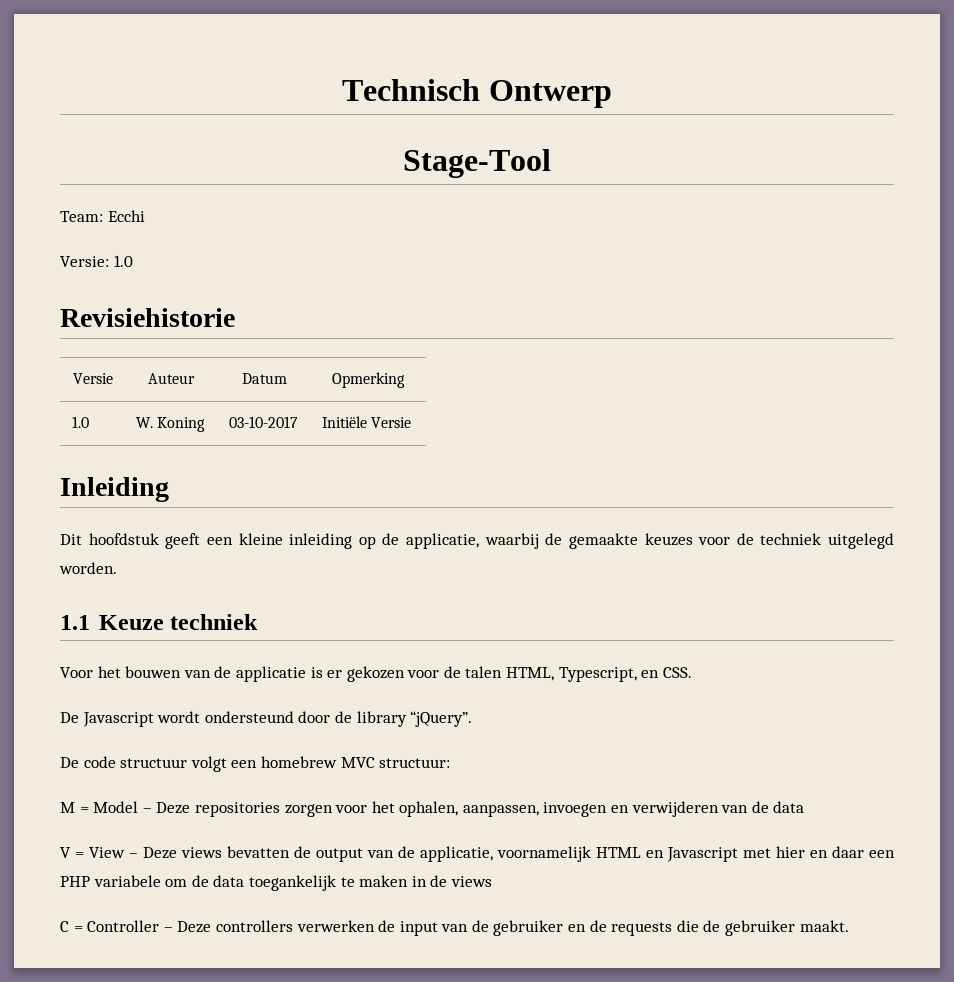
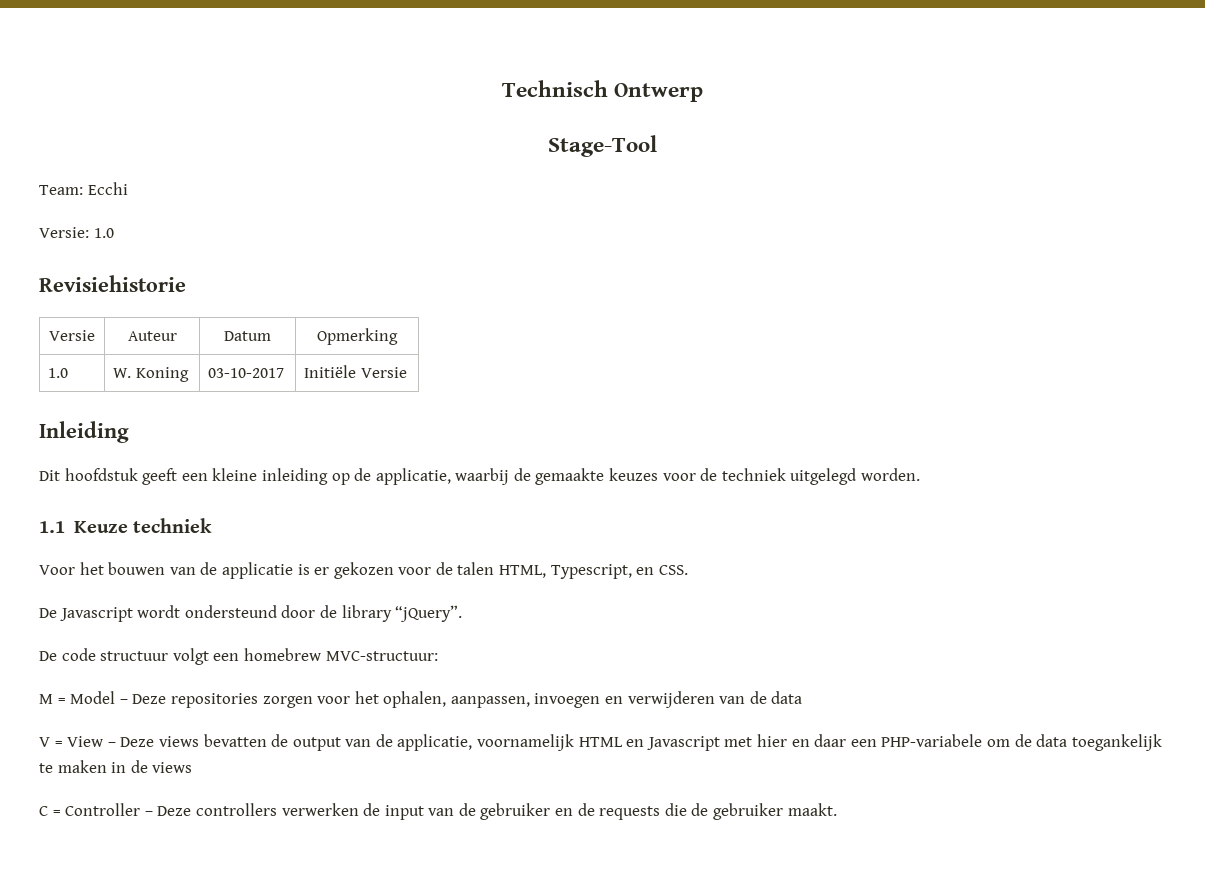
- De code structuur volgt een homebrew MVC structuur:
+ De code structuur volgt een homebrew MVC-structuur:
- V = View – Deze views bevatten de output van de applicatie, voornamelijk HTML en Javascript met hier en daar een PHP variabele om de data toegankelijk te maken in de views
+ V = View – Deze views bevatten de output van de applicatie, voornamelijk HTML en Javascript met hier en daar een PHP-variabele om de data toegankelijk te maken in de views

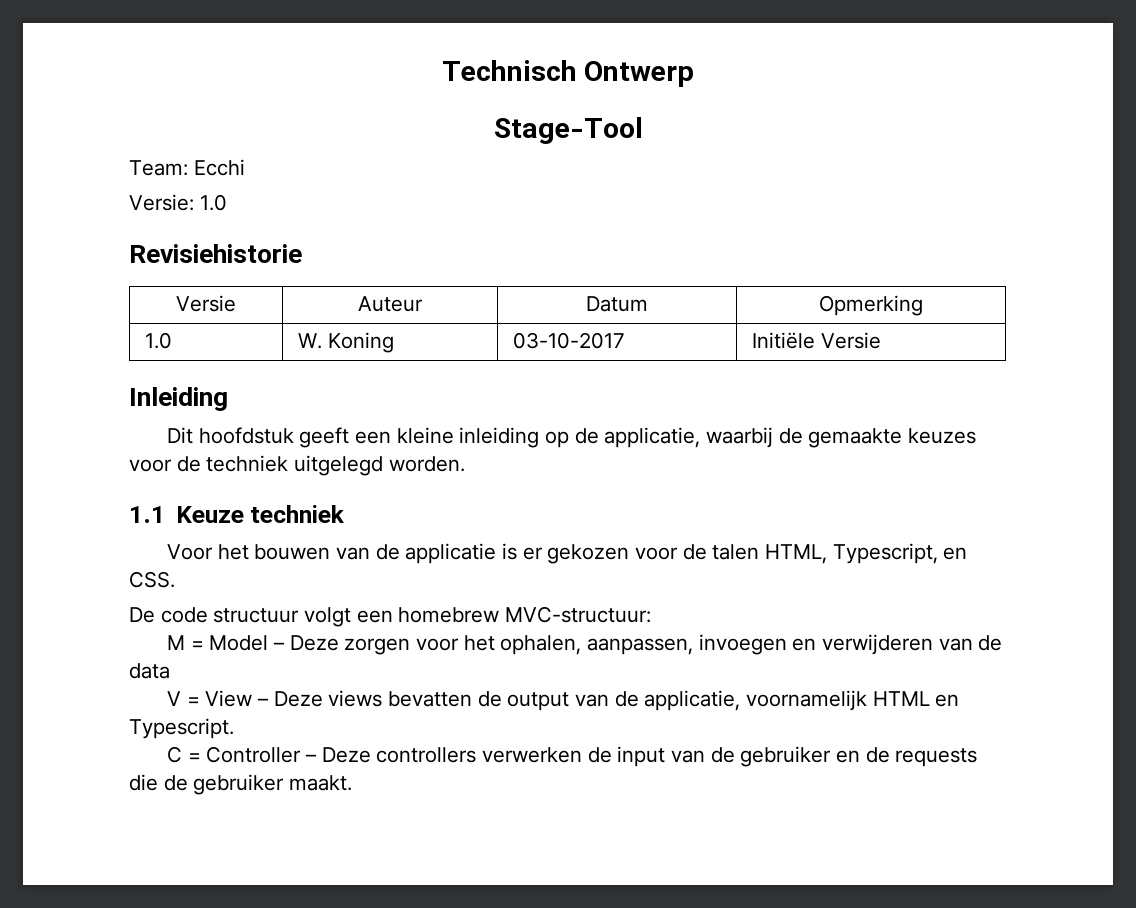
- De Javascript wordt ondersteund door de library “jQuery”.
- M = Model – Deze repositories zorgen voor het ophalen, aanpassen, invoegen en verwijderen van de data
+ M = Model – Deze zorgen voor het ophalen, aanpassen, invoegen en verwijderen van de data
- V = View – Deze views bevatten de output van de applicatie, voornamelijk HTML en Javascript met hier en daar een PHP-variabele om de data toegankelijk te maken in de views
+ V = View – Deze views bevatten de output van de applicatie, voornamelijk HTML en Typescript.

